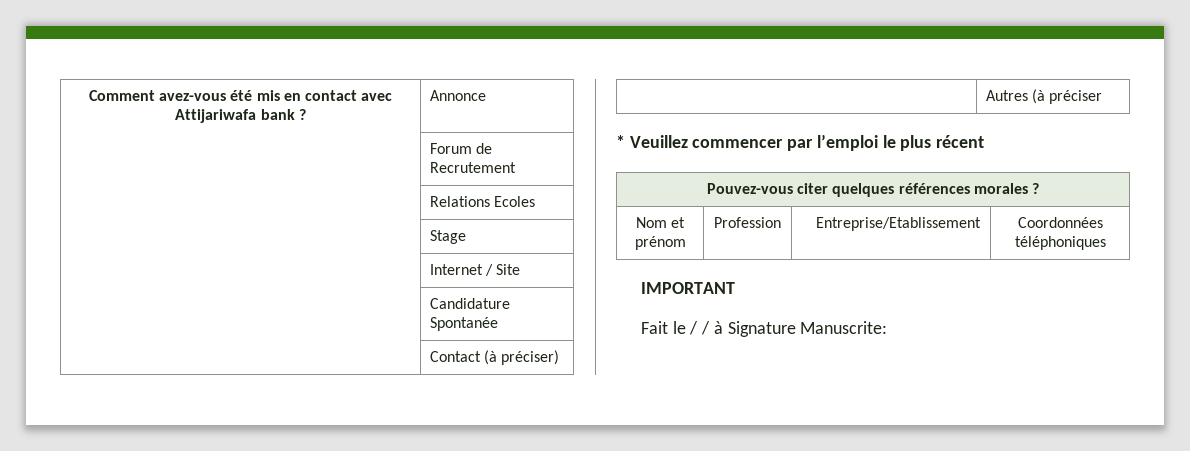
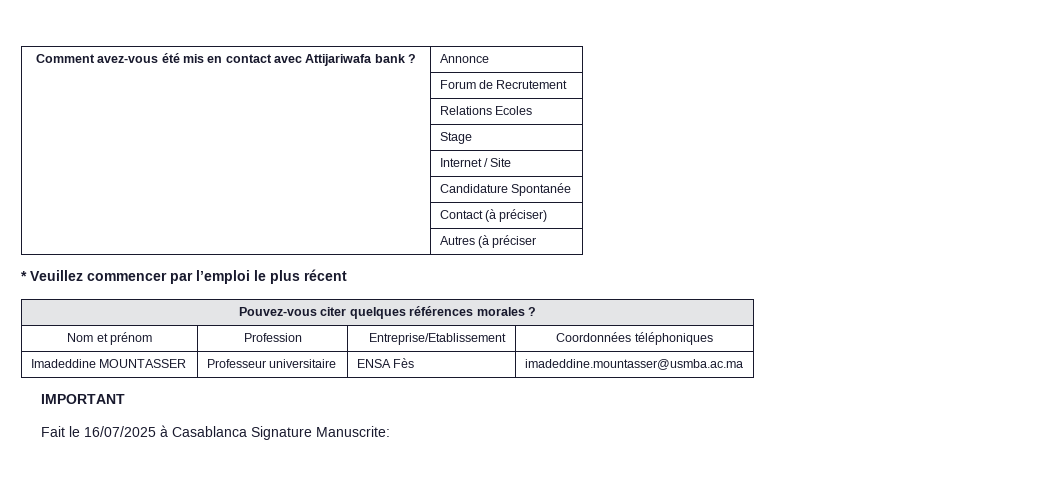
+ Imadeddine MOUNTASSER | Professeur universitaire | ENSA Fès | imadeddine.mountasser@usmba.ac.ma
- Fait le / / à Signature Manuscrite:
+ Fait le 16/07/2025 à Casablanca Signature Manuscrite:

